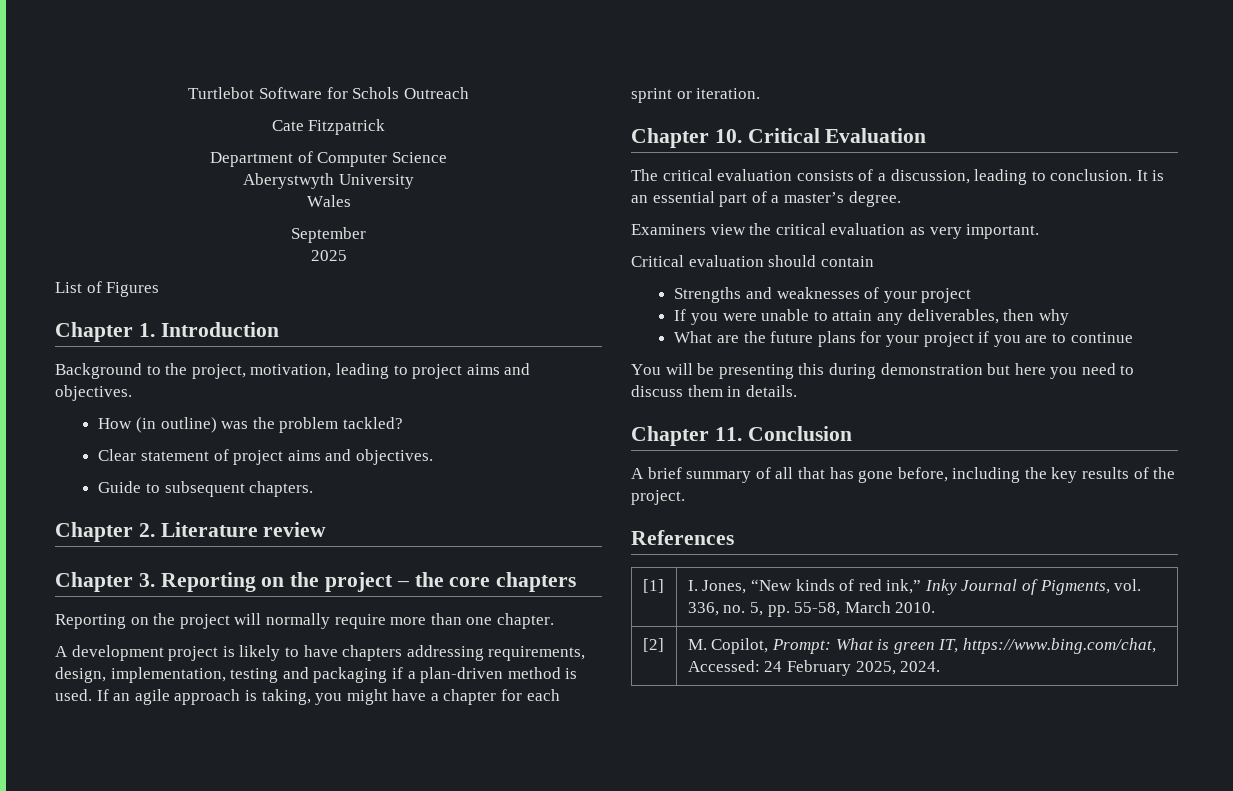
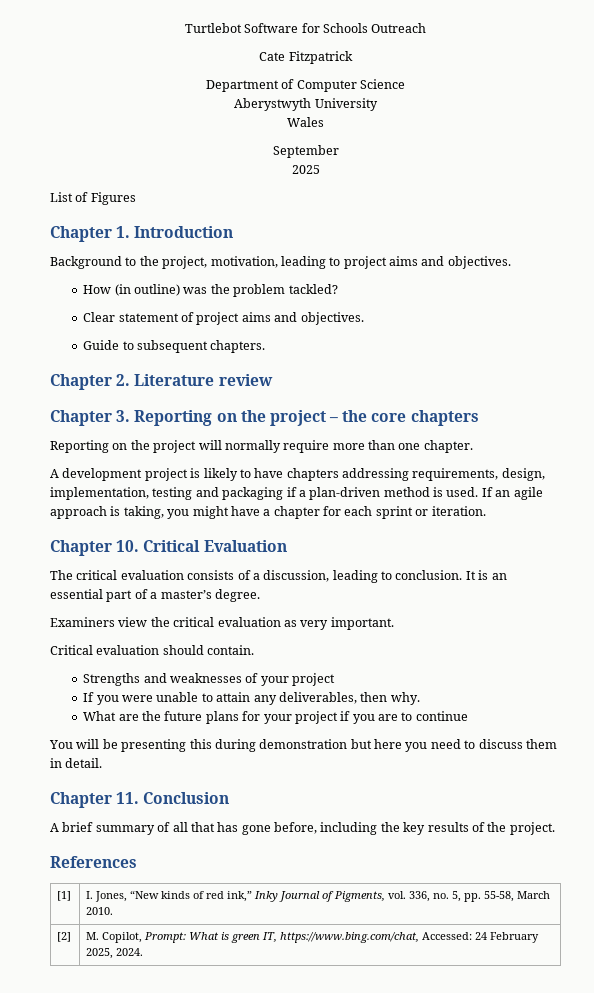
- Turtlebot Software for Schols Outreach
+ Turtlebot Software for Schools Outreach
- Critical evaluation should contain
+ Critical evaluation should contain.
- If you were unable to attain any deliverables, then why
+ If you were unable to attain any deliverables, then why.
- You will be presenting this during demonstration but here you need to discuss them in details.
+ You will be presenting this during demonstration but here you need to discuss them in detail.

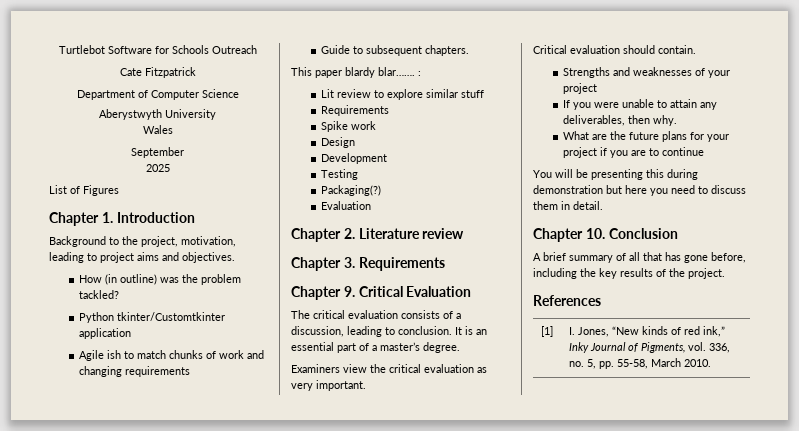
- Clear statement of project aims and objectives.
+ Python tkinter/Customtkinter application
+ Agile ish to match chunks of work and changing requirements
  Guide to subsequent chapters.
+ This paper blardy blar……. :
+ Lit review to explore similar stuff
+ Requirements
+ Spike work
+ Design
+ Development
+ Testing
+ Packaging(?)
+ Evaluation
- Chapter 3. Reporting on the project – the core chapters
- Reporting on the project will normally require more than one chapter.
- A development project is likely to have chapters addressing requirements, design, implementation, testing and packaging if a plan-driven method is used. If an agile approach is taking, you might have a chapter for each sprint or iteration.
- Chapter 10. Critical Evaluation
+ Chapter 3. Requirements
+ Chapter 9. Critical Evaluation
- Chapter 11. Conclusion
+ Chapter 10. Conclusion
- [2] | M. Copilot, Prompt: What is green IT, https://www.bing.com/chat, Accessed: 24 February 2025, 2024.

